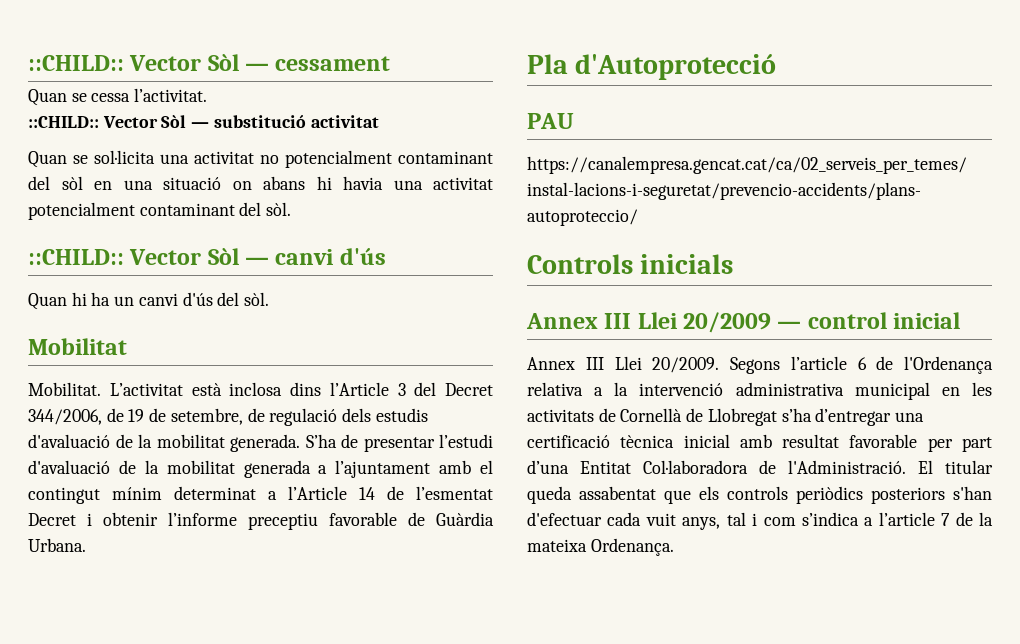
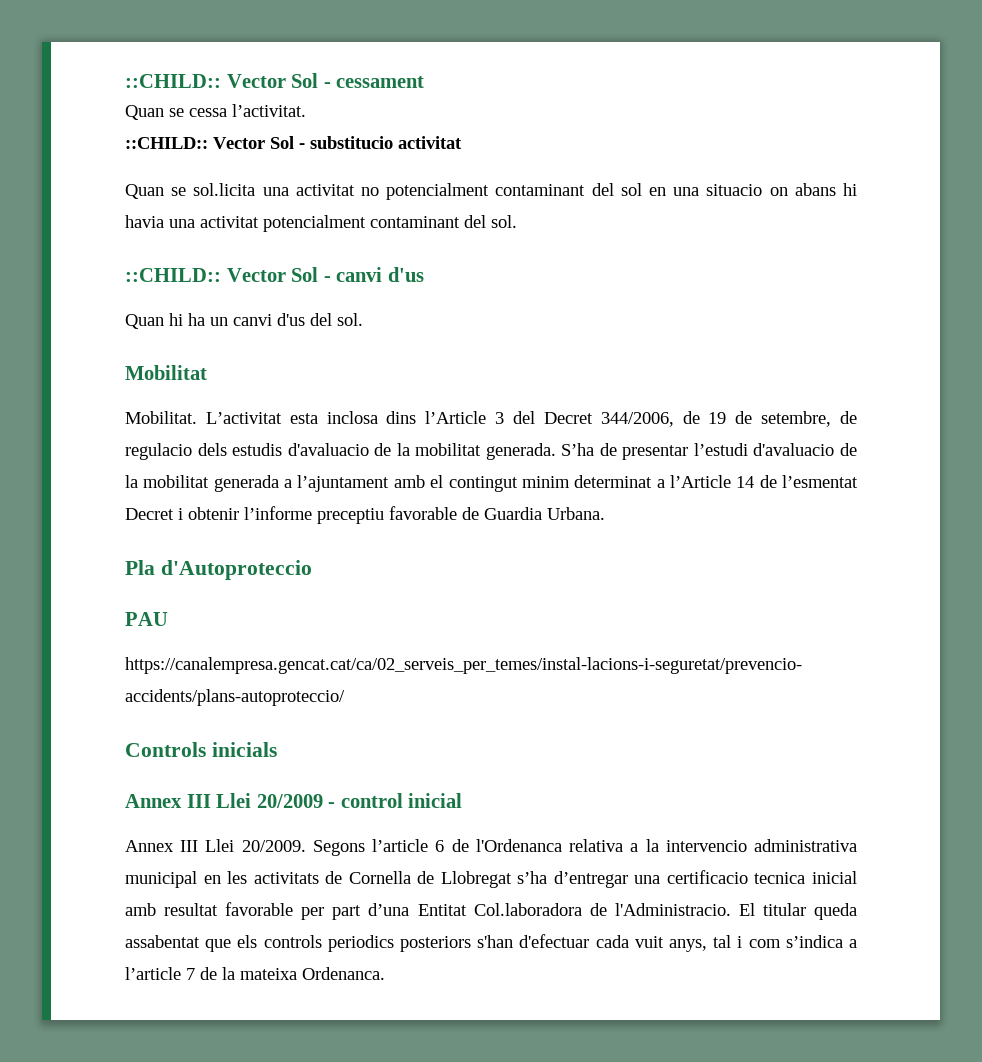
- ::CHILD:: Vector Sòl — cessament
+ ::CHILD:: Vector Sol - cessament
- ::CHILD:: Vector Sòl — substitució activitat
+ ::CHILD:: Vector Sol - substitucio activitat
- Quan se sol·licita una activitat no potencialment contaminant del sòl en una situació on abans hi havia una activitat potencialment contaminant del sòl.
- ::CHILD:: Vector Sòl — canvi d'ús
+ Quan se sol.licita una activitat no potencialment contaminant del sol en una situacio on abans hi havia una activitat potencialment contaminant del sol.
+ ::CHILD:: Vector Sol - canvi d'us
- Quan hi ha un canvi d'ús del sòl.
+ Quan hi ha un canvi d'us del sol.
- L’activitat està inclosa dins l’Article 3 del Decret 344/2006, de 19 de setembre, de regulació dels estudis d'avaluació de la mobilitat generada.
+ L’activitat esta inclosa dins l’Article 3 del Decret 344/2006, de 19 de setembre, de regulacio dels estudis d'avaluacio de la mobilitat generada.
- S’ha de presentar l’estudi d'avaluació de la mobilitat generada a l’ajuntament amb el contingut mínim determinat a l’Article 14 de l’esmentat Decret i obtenir l’informe preceptiu favorable de Guàrdia Urbana.
+ S’ha de presentar l’estudi d'avaluacio de la mobilitat generada a l’ajuntament amb el contingut minim determinat a l’Article 14 de l’esmentat Decret i obtenir l’informe preceptiu favorable de Guardia Urbana.
- Pla d'Autoprotecció
+ Pla d'Autoproteccio
- Annex III Llei 20/2009 — control inicial
+ Annex III Llei 20/2009 - control inicial
- Segons l’article 6 de l'Ordenança relativa a la intervenció administrativa municipal en les activitats de Cornellà de Llobregat s’ha d’entregar una certificació tècnica inicial amb resultat favorable per part d’una Entitat Col·laboradora de l'Administració.
+ Segons l’article 6 de l'Ordenanca relativa a la intervencio administrativa municipal en les activitats de Cornella de Llobregat s’ha d’entregar una certificacio tecnica inicial amb resultat favorable per part d’una Entitat Col.laboradora de l'Administracio.
- El titular queda assabentat que els controls periòdics posteriors s'han d'efectuar cada vuit anys, tal i com s’indica a l’article 7 de la mateixa Ordenança.
+ El titular queda assabentat que els controls periodics posteriors s'han d'efectuar cada vuit anys, tal i com s’indica a l’article 7 de la mateixa Ordenanca.

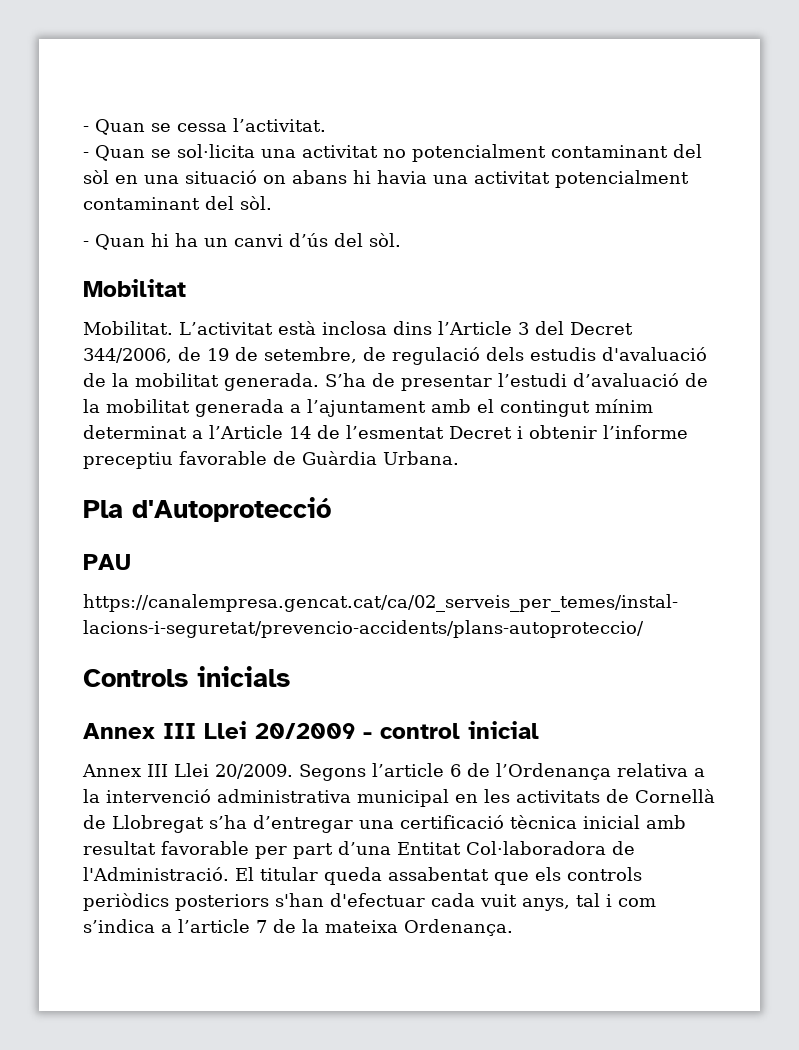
- ::CHILD:: Vector Sol - cessament
- Quan se cessa l’activitat.
+ - Quan se cessa l’activitat.
- ::CHILD:: Vector Sol - substitucio activitat
- Quan se sol.licita una activitat no potencialment contaminant del sol en una situacio on abans hi havia una activitat potencialment contaminant del sol.
- ::CHILD:: Vector Sol - canvi d'us
- Quan hi ha un canvi d'us del sol.
+ - Quan se sol·licita una activitat no potencialment contaminant del sòl en una situació on abans hi havia una activitat potencialment contaminant del sòl.
+ - Quan hi ha un canvi d’ús del sòl.
- L’activitat esta inclosa dins l’Article 3 del Decret 344/2006, de 19 de setembre, de regulacio dels estudis d'avaluacio de la mobilitat generada.
+ L’activitat està inclosa dins l’Article 3 del Decret 344/2006, de 19 de setembre, de regulació dels estudis d'avaluació de la mobilitat generada.
- S’ha de presentar l’estudi d'avaluacio de la mobilitat generada a l’ajuntament amb el contingut minim determinat a l’Article 14 de l’esmentat Decret i obtenir l’informe preceptiu favorable de Guardia Urbana.
+ S’ha de presentar l’estudi d’avaluació de la mobilitat generada a l’ajuntament amb el contingut mínim determinat a l’Article 14 de l’esmentat Decret i obtenir l’informe preceptiu favorable de Guàrdia Urbana.
- Pla d'Autoproteccio
+ Pla d'Autoprotecció
- Segons l’article 6 de l'Ordenanca relativa a la intervencio administrativa municipal en les activitats de Cornella de Llobregat s’ha d’entregar una certificacio tecnica inicial amb resultat favorable per part d’una Entitat Col.laboradora de l'Administracio.
+ Segons l’article 6 de l’Ordenança relativa a la intervenció administrativa municipal en les activitats de Cornellà de Llobregat s’ha d’entregar una certificació tècnica inicial amb resultat favorable per part d’una Entitat Col·laboradora de l'Administració.
- El titular queda assabentat que els controls periodics posteriors s'han d'efectuar cada vuit anys, tal i com s’indica a l’article 7 de la mateixa Ordenanca.
+ El titular queda assabentat que els controls periòdics posteriors s'han d'efectuar cada vuit anys, tal i com s’indica a l’article 7 de la mateixa Ordenança.

